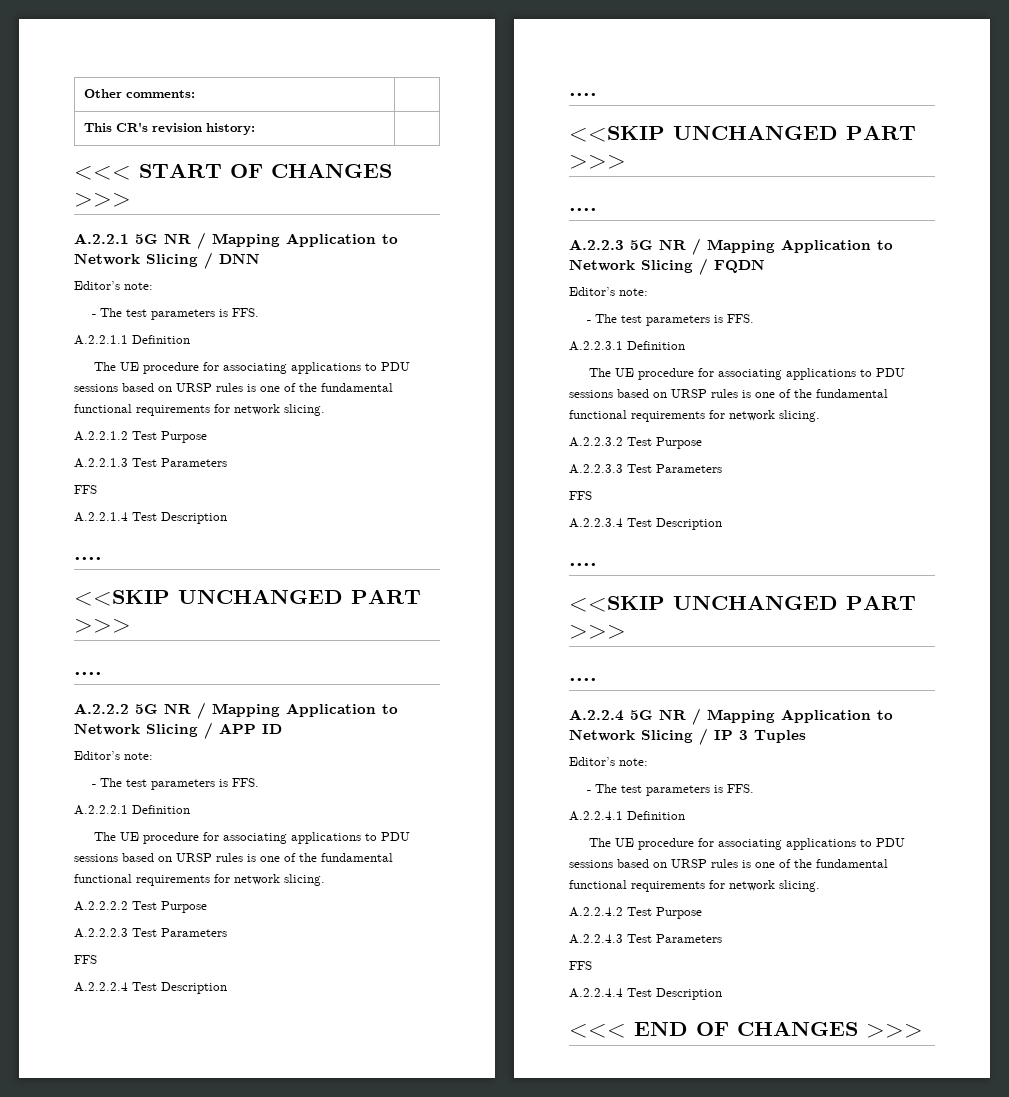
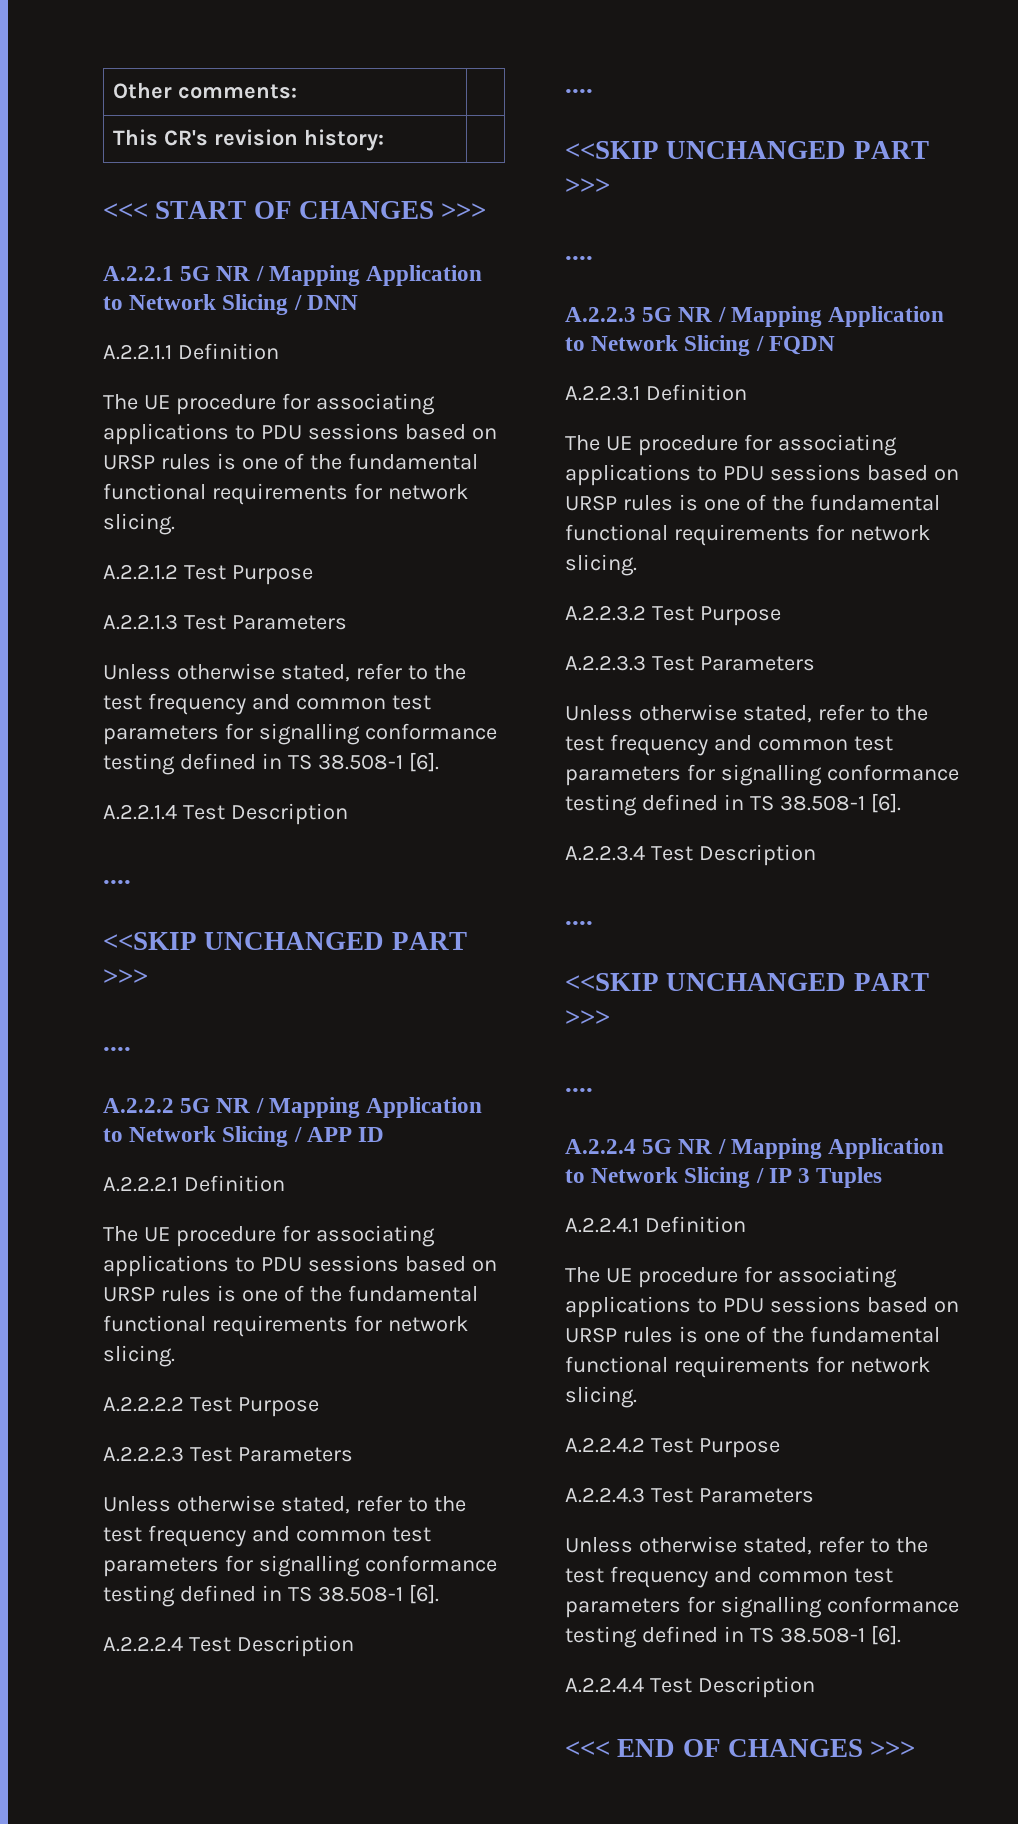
  A.2.2.1 5G NR / Mapping Application to Network Slicing / DNN
- Editor’s note:
- - The test parameters is FFS.
  A.2.2.1.3 Test Parameters
- FFS
+ Unless otherwise stated, refer to the test frequency and common test parameters for signalling conformance testing defined in TS 38.508-1 [6].
  A.2.2.2 5G NR / Mapping Application to Network Slicing / APP ID
- Editor’s note:
- - The test parameters is FFS.
  A.2.2.2.3 Test Parameters
- FFS
+ Unless otherwise stated, refer to the test frequency and common test parameters for signalling conformance testing defined in TS 38.508-1 [6].
  A.2.2.3 5G NR / Mapping Application to Network Slicing / FQDN
- Editor’s note:
- - The test parameters is FFS.
  A.2.2.3.3 Test Parameters
- FFS
+ Unless otherwise stated, refer to the test frequency and common test parameters for signalling conformance testing defined in TS 38.508-1 [6].
  A.2.2.4 5G NR / Mapping Application to Network Slicing / IP 3 Tuples
- Editor’s note:
- - The test parameters is FFS.
  A.2.2.4.3 Test Parameters
- FFS
+ Unless otherwise stated, refer to the test frequency and common test parameters for signalling conformance testing defined in TS 38.508-1 [6].

